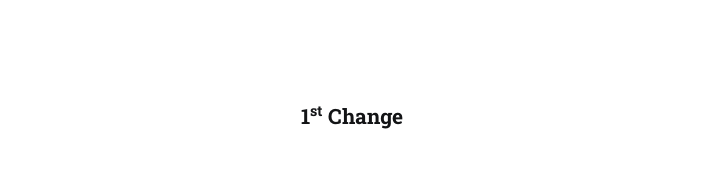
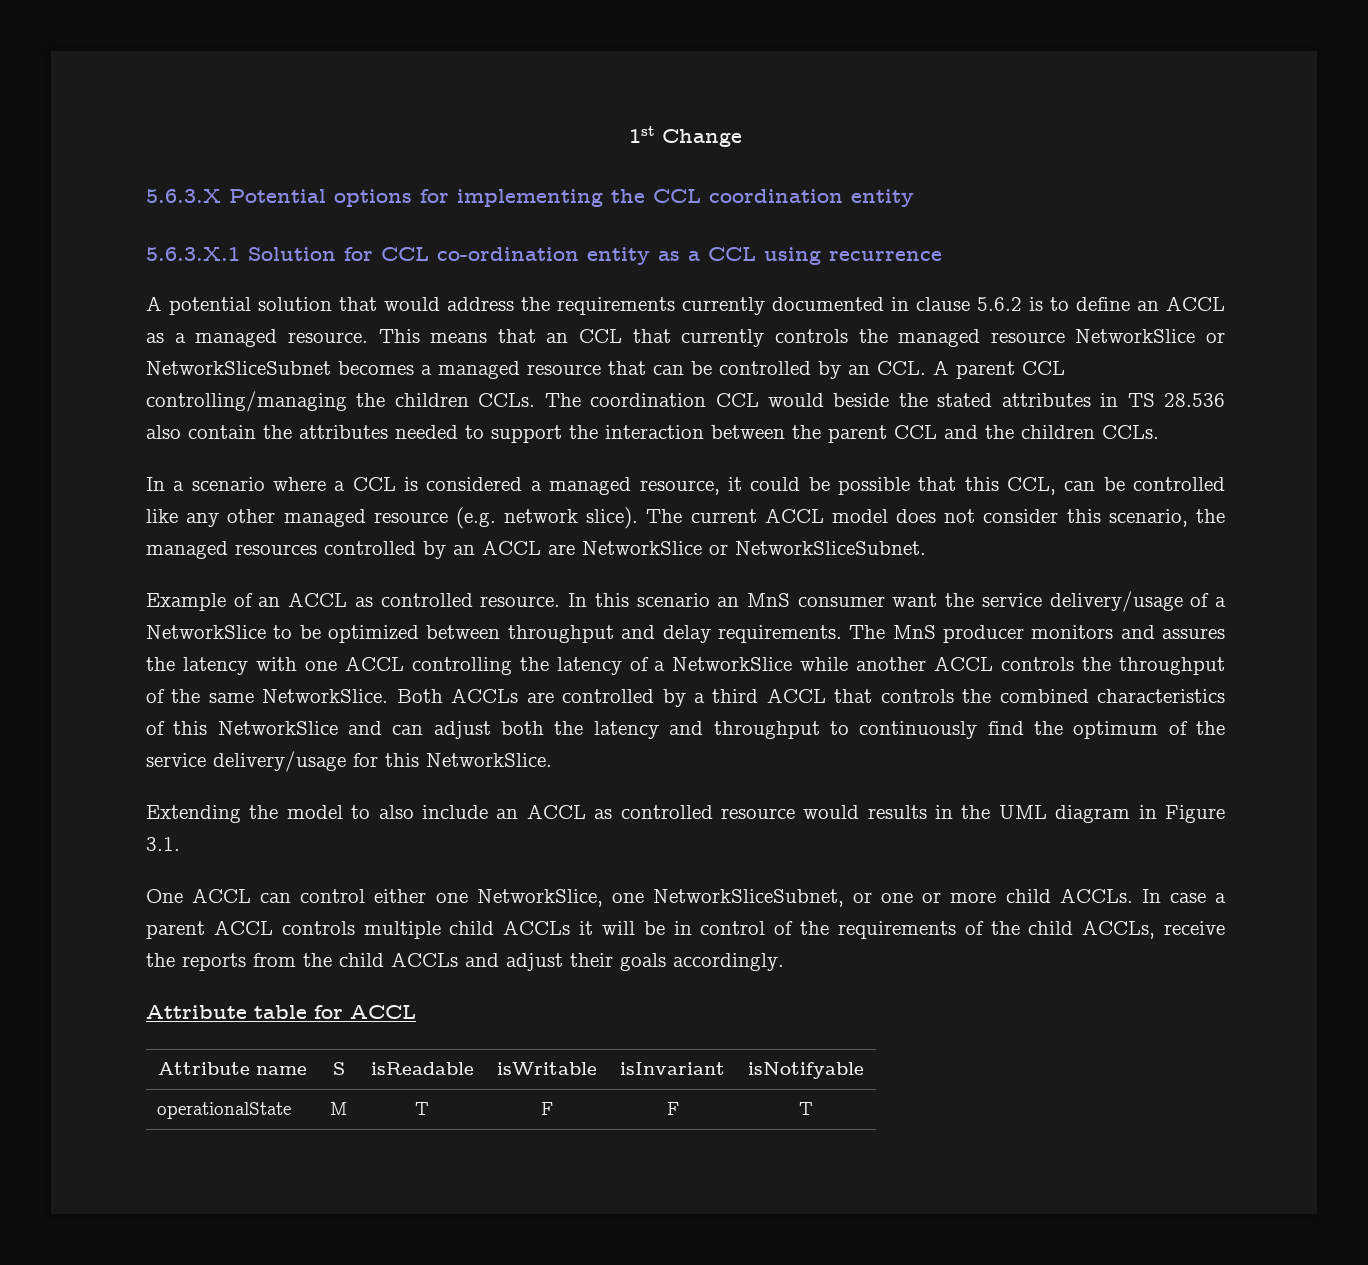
+ 5.6.3.X Potential options for implementing the CCL coordination entity
+ 5.6.3.X.1 Solution for CCL co-ordination entity as a CCL using recurrence
+ A potential solution that would address the requirements currently documented in clause 5.6.2 is to define an ACCL as a managed resource. This means that an CCL that currently controls the managed resource NetworkSlice or NetworkSliceSubnet becomes a managed resource that can be controlled by an CCL. A parent CCL controlling/managing the children CCLs. The coordination CCL would beside the stated attributes in TS 28.536 also contain the attributes needed to support the interaction between the parent CCL and the children CCLs.
+ In a scenario where a CCL is considered a managed resource, it could be possible that this CCL, can be controlled like any other managed resource (e.g. network slice). The current ACCL model does not consider this scenario, the managed resources controlled by an ACCL are NetworkSlice or NetworkSliceSubnet.
+ Example of an ACCL as controlled resource. In this scenario an MnS consumer want the service delivery/usage of a NetworkSlice to be optimized between throughput and delay requirements. The MnS producer monitors and assures the latency with one ACCL controlling the latency of a NetworkSlice while another ACCL controls the throughput of the same NetworkSlice. Both ACCLs are controlled by a third ACCL that controls the combined characteristics of this NetworkSlice and can adjust both the latency and throughput to continuously find the optimum of the service delivery/usage for this NetworkSlice.
+ Extending the model to also include an ACCL as controlled resource would results in the UML diagram in Figure 3.1.
+ One ACCL can control either one NetworkSlice, one NetworkSliceSubnet, or one or more child ACCLs. In case a parent ACCL controls multiple child ACCLs it will be in control of the requirements of the child ACCLs, receive the reports from the child ACCLs and adjust their goals accordingly.
+ Attribute table for ACCL
+ Attribute name | S | isReadable | isWritable | isInvariant | isNotifyable
+ operationalState | M | T | F | F | T

